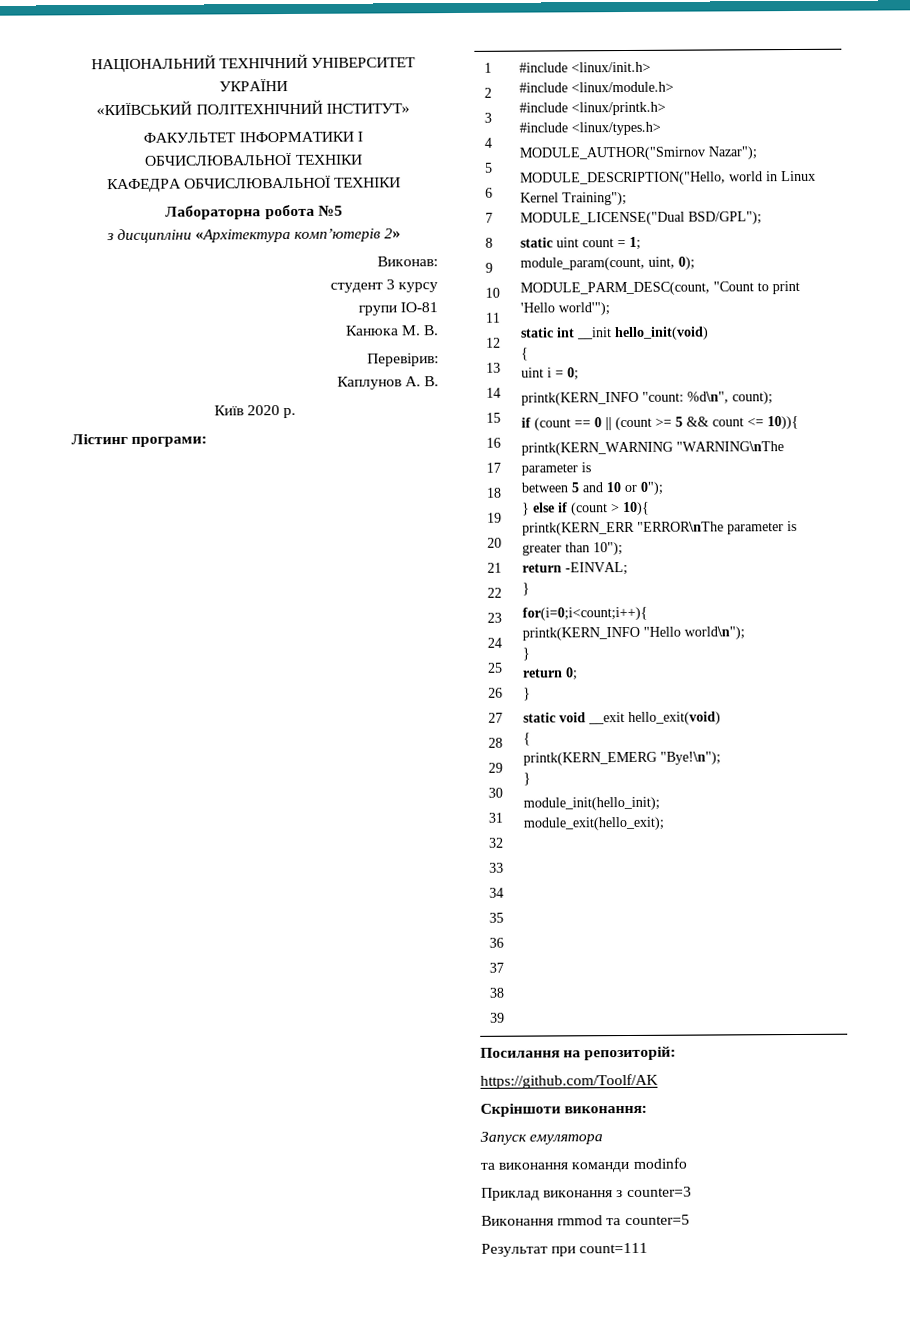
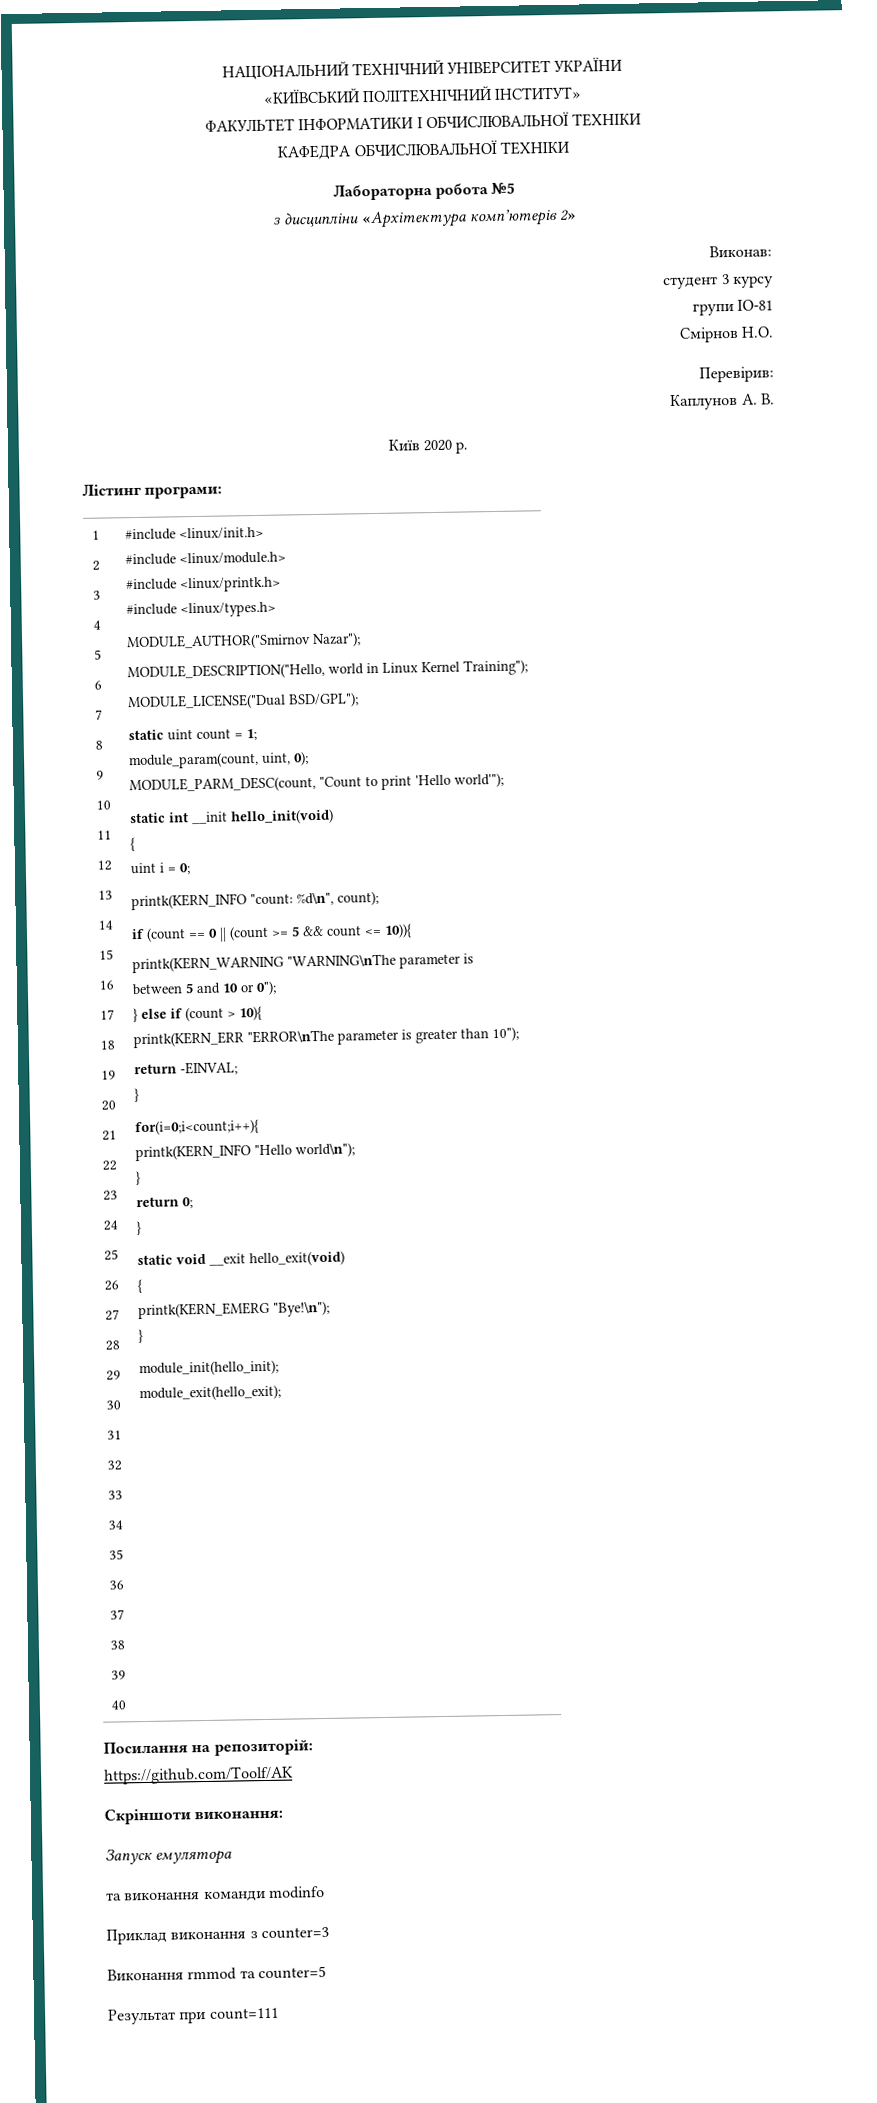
- Канюка М. В.
+ Смірнов Н.О.
+ 40

